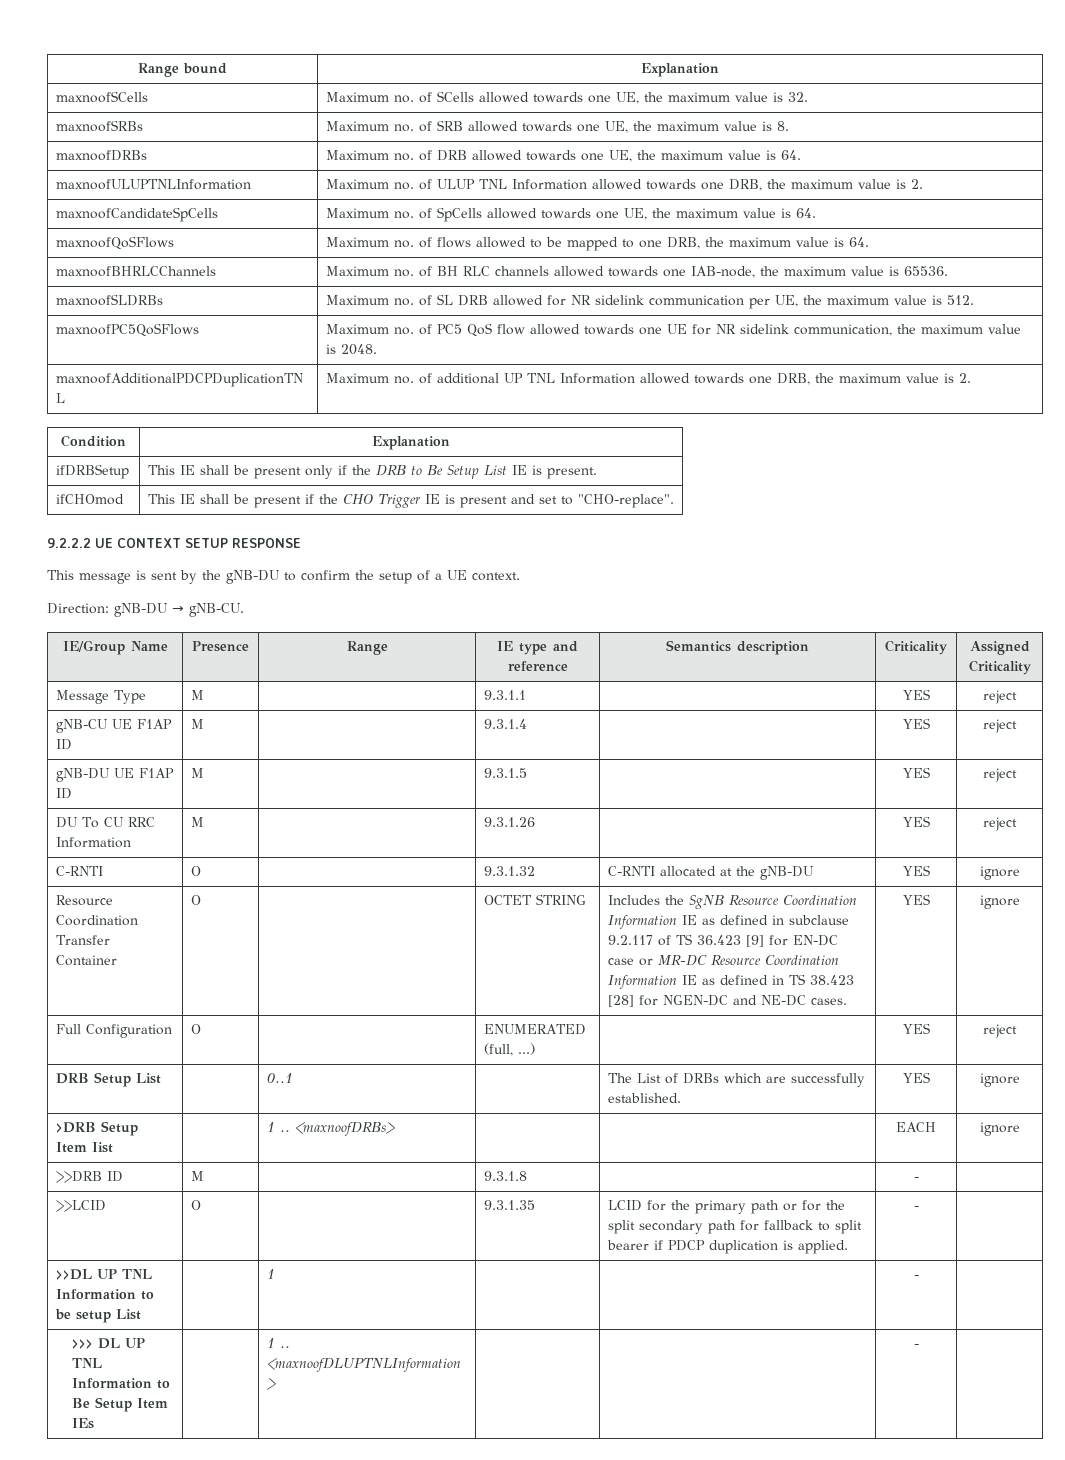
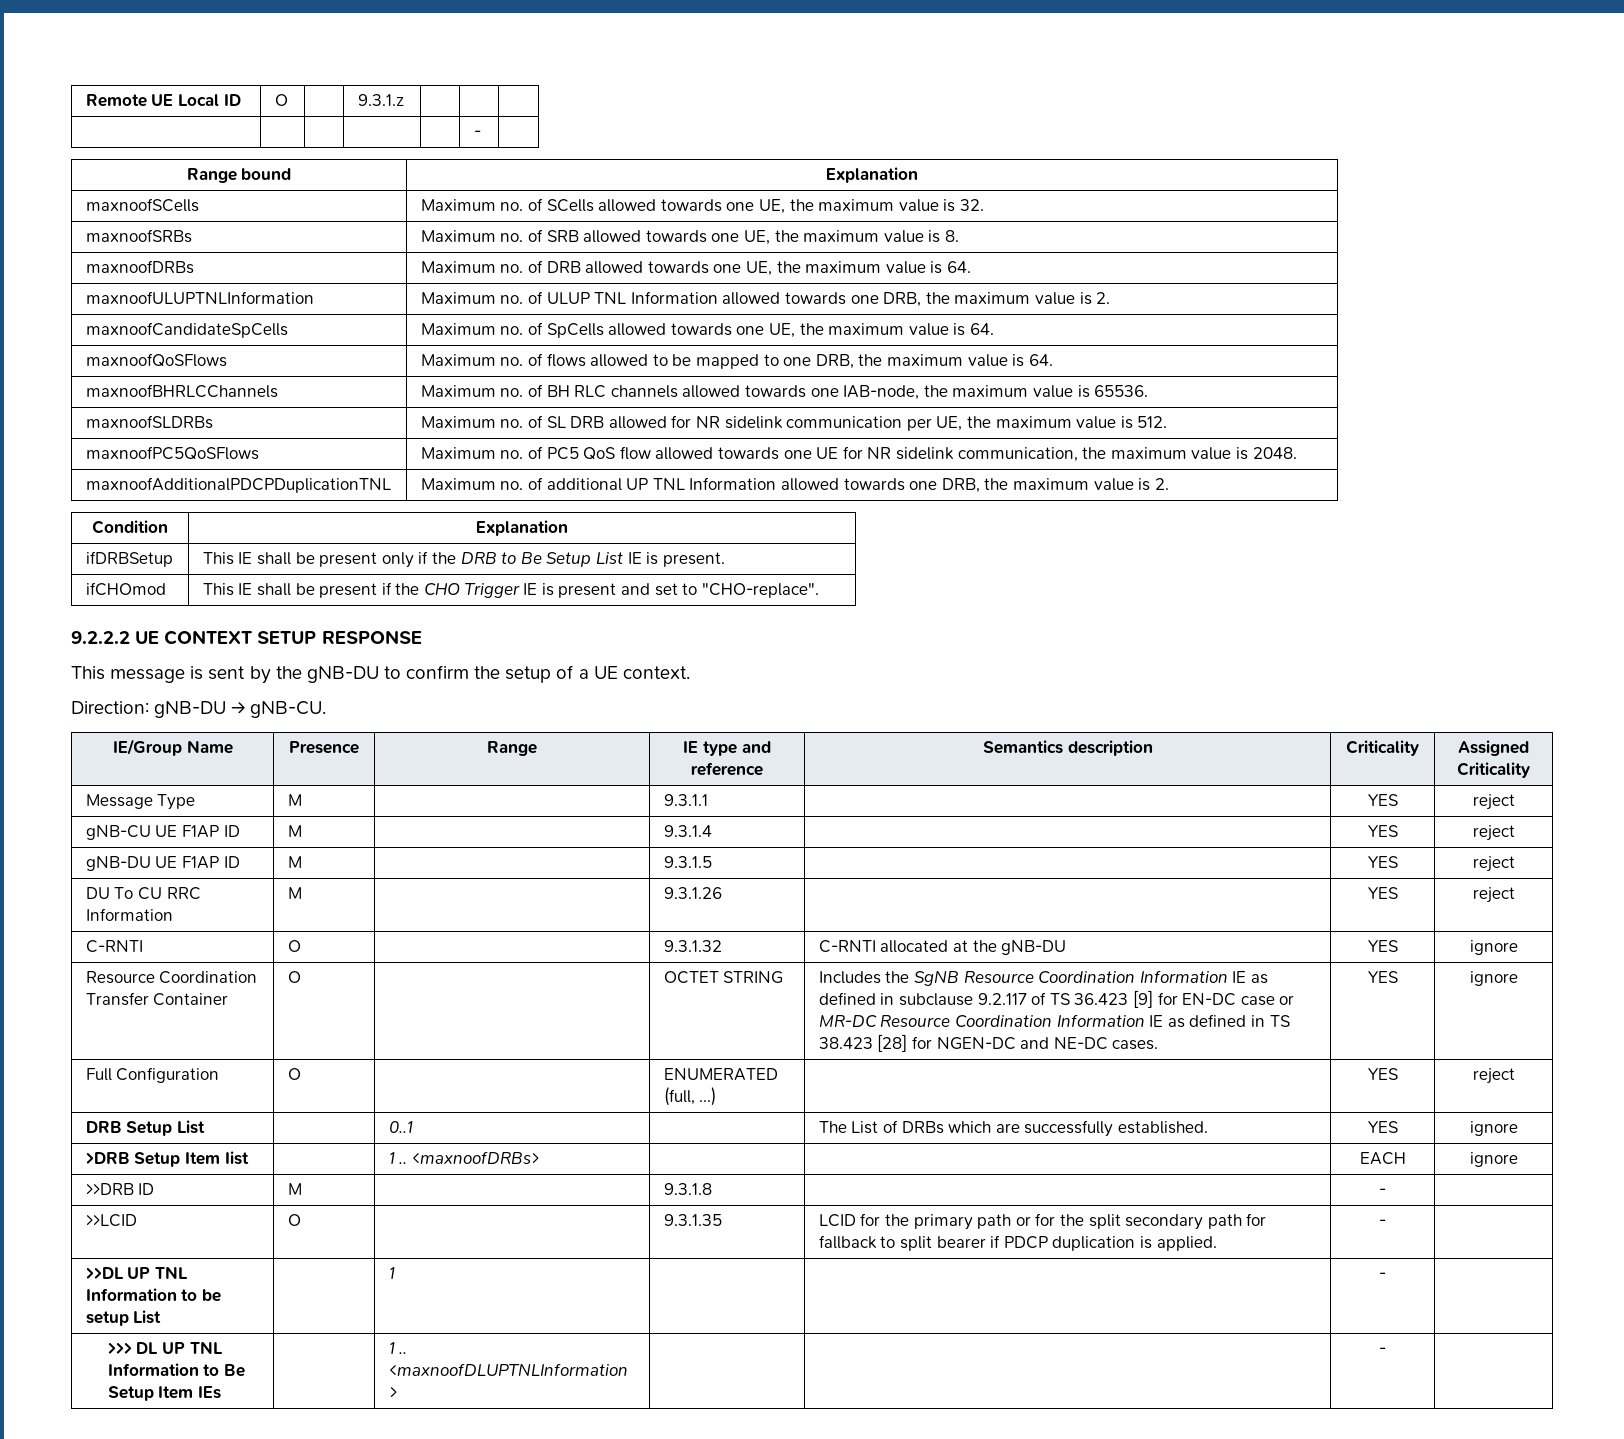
+ Remote UE Local ID | O | | 9.3.1.z | | |
+ | | | | | - |

